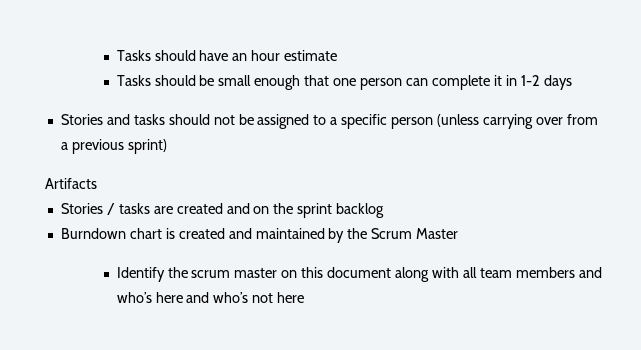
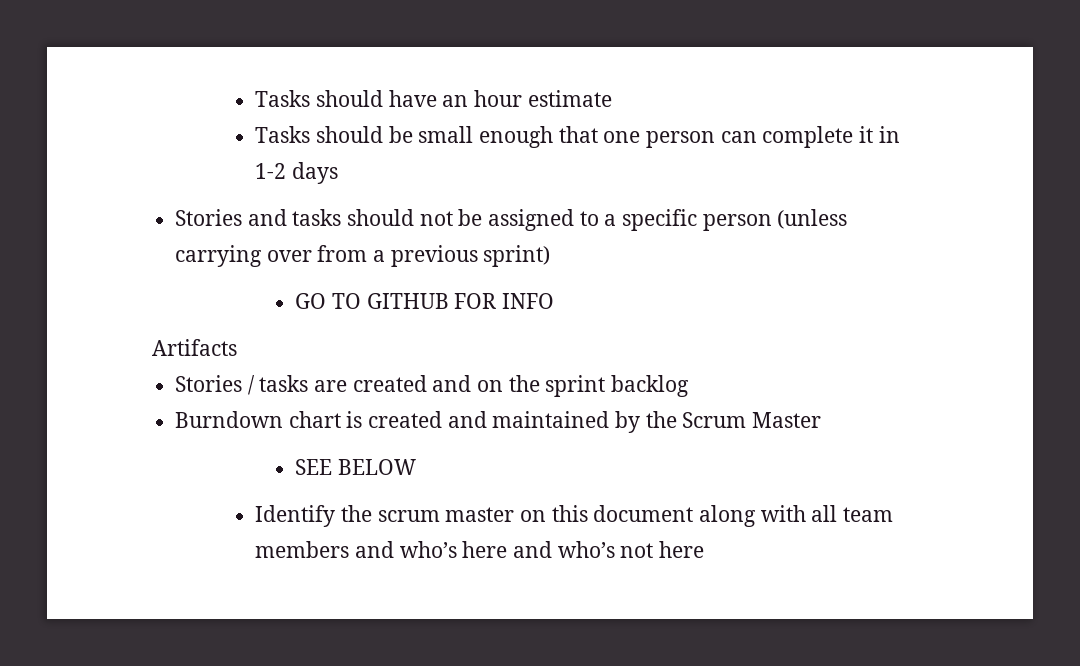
+ GO TO GITHUB FOR INFO
+ SEE BELOW

